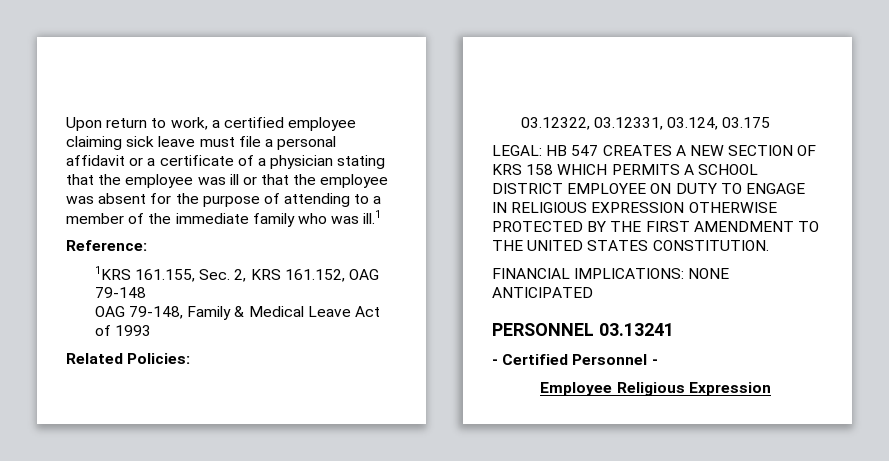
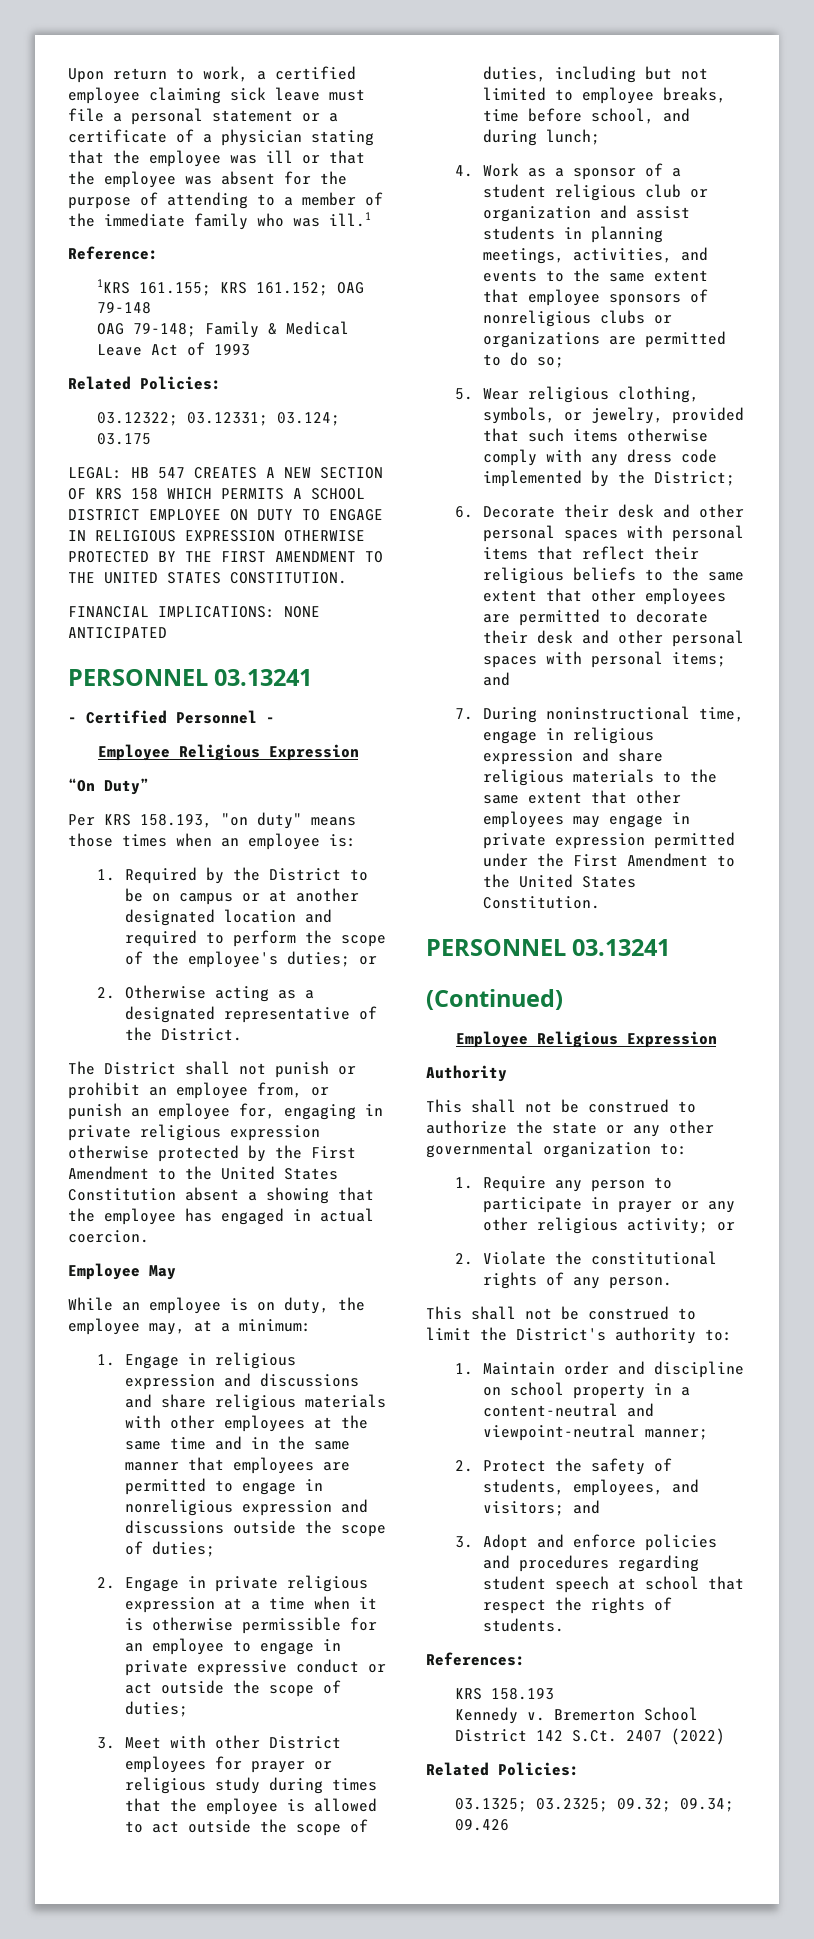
- Upon return to work, a certified employee claiming sick leave must file a personal affidavit or a certificate of a physician stating that the employee was ill or that the employee was absent for the purpose of attending to a member of the immediate family who was ill.1
+ Upon return to work, a certified employee claiming sick leave must file a personal statement or a certificate of a physician stating that the employee was ill or that the employee was absent for the purpose of attending to a member of the immediate family who was ill.1
- 1KRS 161.155, Sec. 2, KRS 161.152, OAG 79-148
+ 1KRS 161.155; KRS 161.152; OAG 79-148
- OAG 79-148, Family & Medical Leave Act of 1993
+ OAG 79-148; Family & Medical Leave Act of 1993
- 03.12322, 03.12331, 03.124, 03.175
+ 03.12322; 03.12331; 03.124; 03.175
+ “On Duty”
+ Per KRS 158.193, "on duty" means those times when an employee is:
+ 1. Required by the District to be on campus or at another designated location and required to perform the scope of the employee's duties; or
+ 2. Otherwise acting as a designated representative of the District.
+ The District shall not punish or prohibit an employee from, or punish an employee for, engaging in private religious expression otherwise protected by the First Amendment to the United States Constitution absent a showing that the employee has engaged in actual coercion.
+ Employee May
+ While an employee is on duty, the employee may, at a minimum:
+ 1. Engage in religious expression and discussions and share religious materials with other employees at the same time and in the same manner that employees are permitted to engage in nonreligious expression and discussions outside the scope of duties;
+ 2. Engage in private religious expression at a time when it is otherwise permissible for an employee to engage in private expressive conduct or act outside the scope of duties;
+ 3. Meet with other District employees for prayer or religious study during times that the employee is allowed to act outside the scope of duties, including but not limited to employee breaks, time before school, and during lunch;
+ 4. Work as a sponsor of a student religious club or organization and assist students in planning meetings, activities, and events to the same extent that employee sponsors of nonreligious clubs or organizations are permitted to do so;
+ 5. Wear religious clothing, symbols, or jewelry, provided that such items otherwise comply with any dress code implemented by the District;
+ 6. Decorate their desk and other personal spaces with personal items that reflect their religious beliefs to the same extent that other employees are permitted to decorate their desk and other personal spaces with personal items; and
+ 7. During noninstructional time, engage in religious expression and share religious materials to the same extent that other employees may engage in private expression permitted under the First Amendment to the United States Constitution.
+ PERSONNEL 03.13241
+ (Continued)
+ Employee Religious Expression
+ Authority
+ This shall not be construed to authorize the state or any other governmental organization to:
+ 1. Require any person to participate in prayer or any other religious activity; or
+ 2. Violate the constitutional rights of any person.
+ This shall not be construed to limit the District's authority to:
+ 1. Maintain order and discipline on school property in a content-neutral and viewpoint-neutral manner;
+ 2. Protect the safety of students, employees, and visitors; and
+ 3. Adopt and enforce policies and procedures regarding student speech at school that respect the rights of students.
+ References:
+ KRS 158.193
+ Kennedy v. Bremerton School District 142 S.Ct. 2407 (2022)
+ Related Policies:
+ 03.1325; 03.2325; 09.32; 09.34; 09.426

